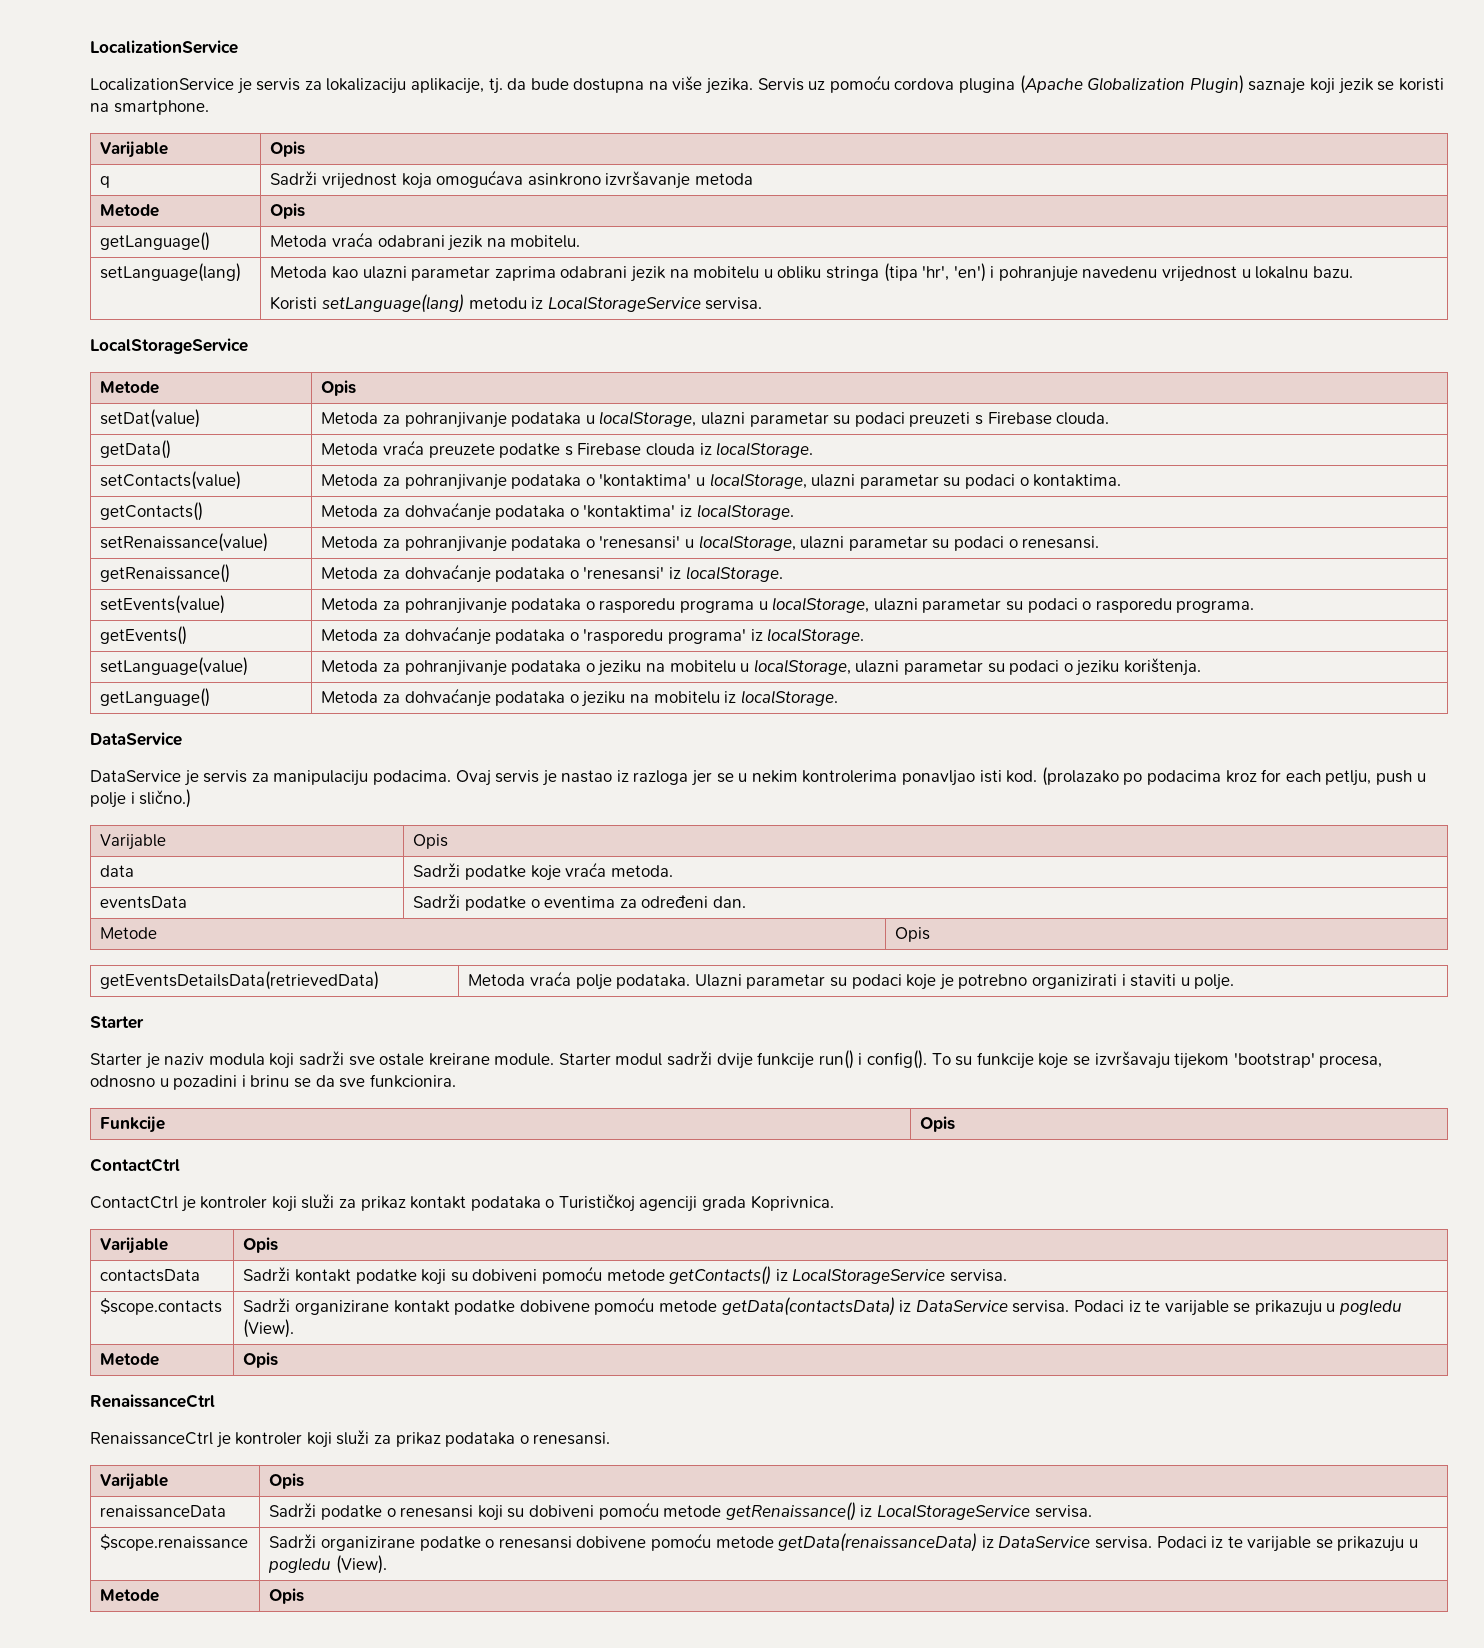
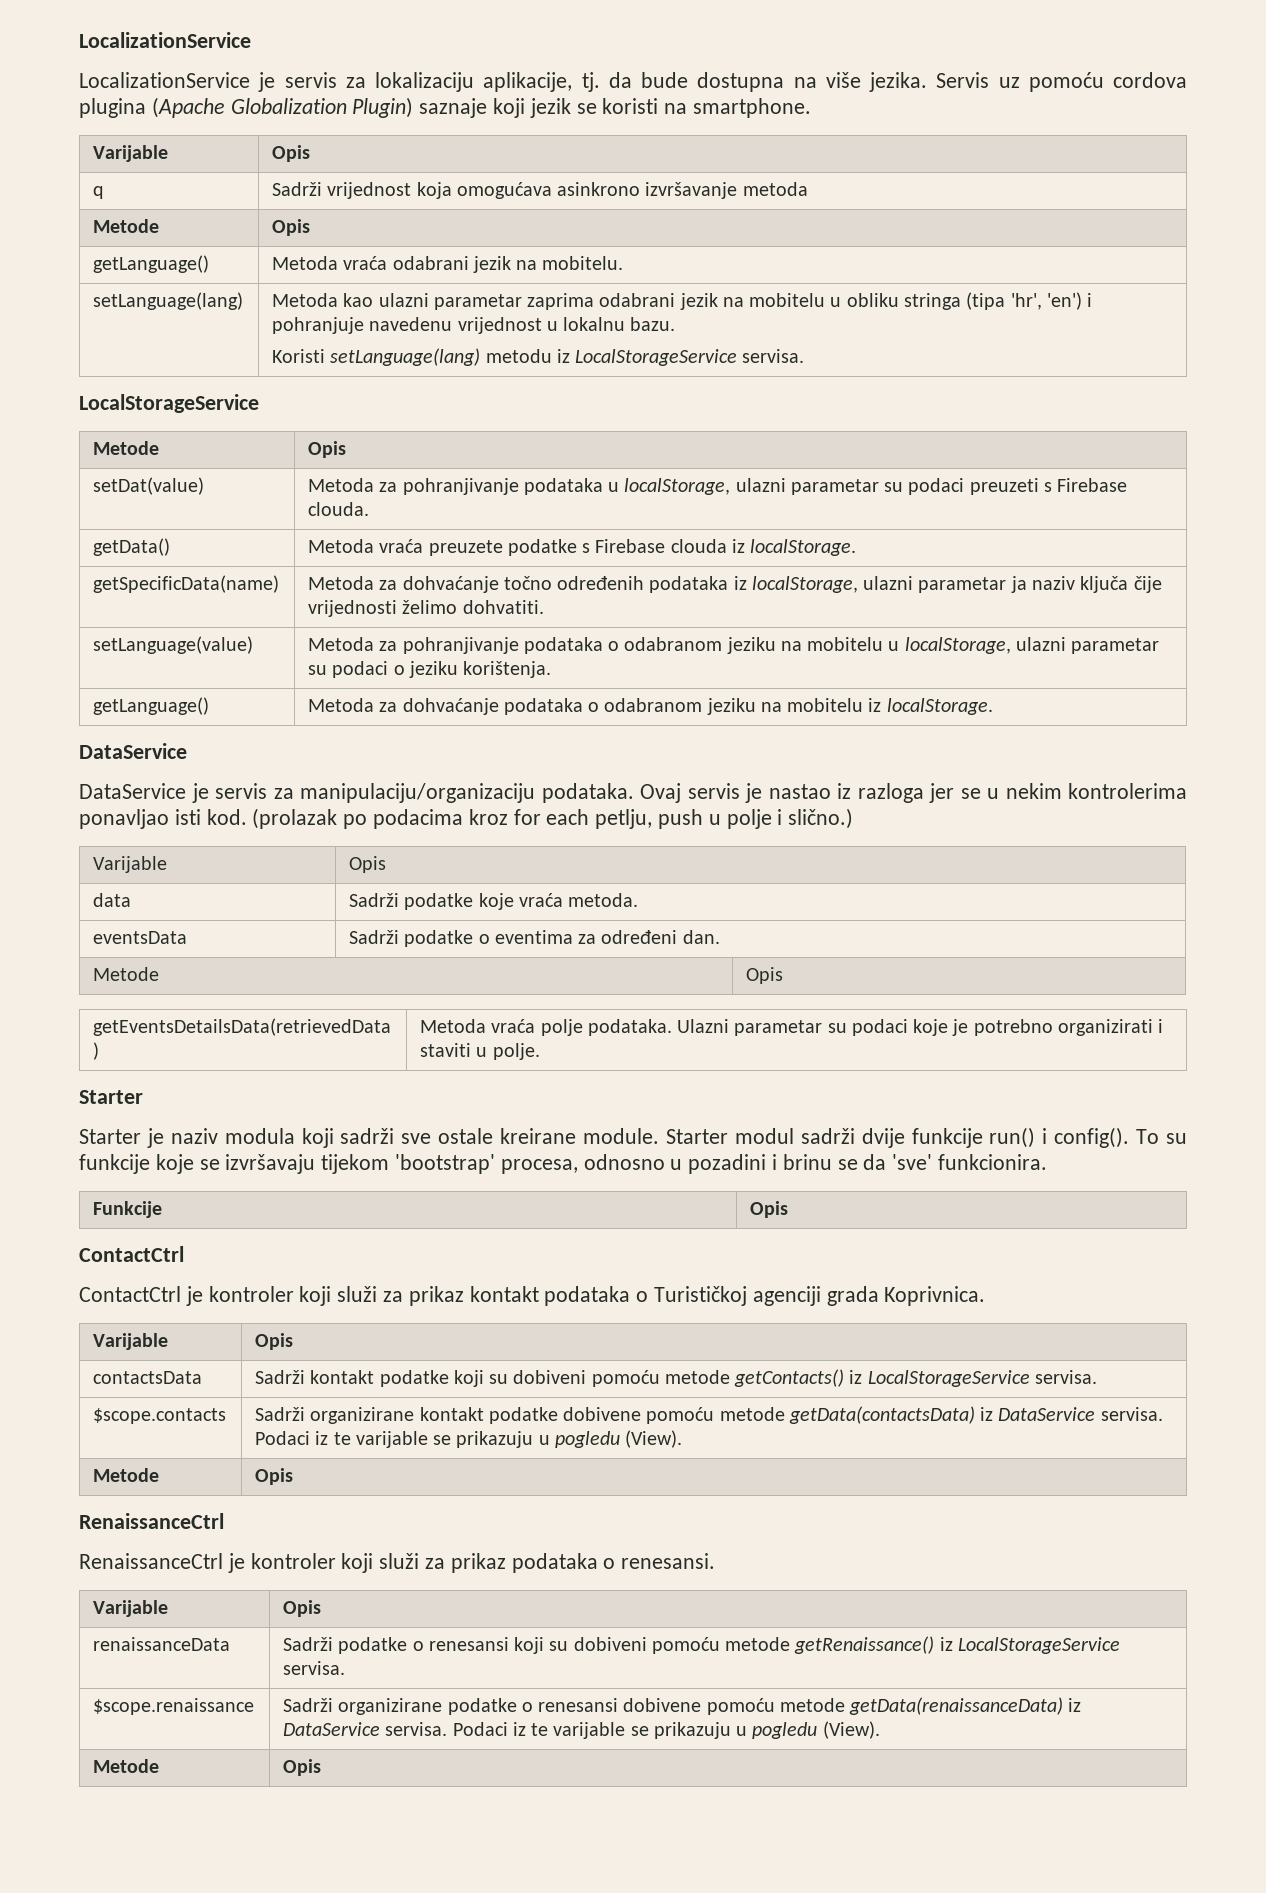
- setContacts(value) | Metoda za pohranjivanje podataka o 'kontaktima' u localStorage, ulazni parametar su podaci o kontaktima.
- getContacts() | Metoda za dohvaćanje podataka o 'kontaktima' iz localStorage.
- setRenaissance(value) | Metoda za pohranjivanje podataka o 'renesansi' u localStorage, ulazni parametar su podaci o renesansi.
- getRenaissance() | Metoda za dohvaćanje podataka o 'renesansi' iz localStorage.
- setEvents(value) | Metoda za pohranjivanje podataka o rasporedu programa u localStorage, ulazni parametar su podaci o rasporedu programa.
- getEvents() | Metoda za dohvaćanje podataka o 'rasporedu programa' iz localStorage.
+ getSpecificData(name) | Metoda za dohvaćanje točno određenih podataka iz localStorage, ulazni parametar ja naziv ključa čije vrijednosti želimo dohvatiti.
- setLanguage(value) | Metoda za pohranjivanje podataka o jeziku na mobitelu u localStorage, ulazni parametar su podaci o jeziku korištenja.
+ setLanguage(value) | Metoda za pohranjivanje podataka o odabranom jeziku na mobitelu u localStorage, ulazni parametar su podaci o jeziku korištenja.
- getLanguage() | Metoda za dohvaćanje podataka o jeziku na mobitelu iz localStorage.
+ getLanguage() | Metoda za dohvaćanje podataka o odabranom jeziku na mobitelu iz localStorage.
- DataService je servis za manipulaciju podacima.
+ DataService je servis za manipulaciju/organizaciju podataka.
- (prolazako po podacima kroz for each petlju, push u polje i slično.)
+ (prolazak po podacima kroz for each petlju, push u polje i slično.)
- To su funkcije koje se izvršavaju tijekom 'bootstrap' procesa, odnosno u pozadini i brinu se da sve funkcionira.
+ To su funkcije koje se izvršavaju tijekom 'bootstrap' procesa, odnosno u pozadini i brinu se da 'sve' funkcionira.

